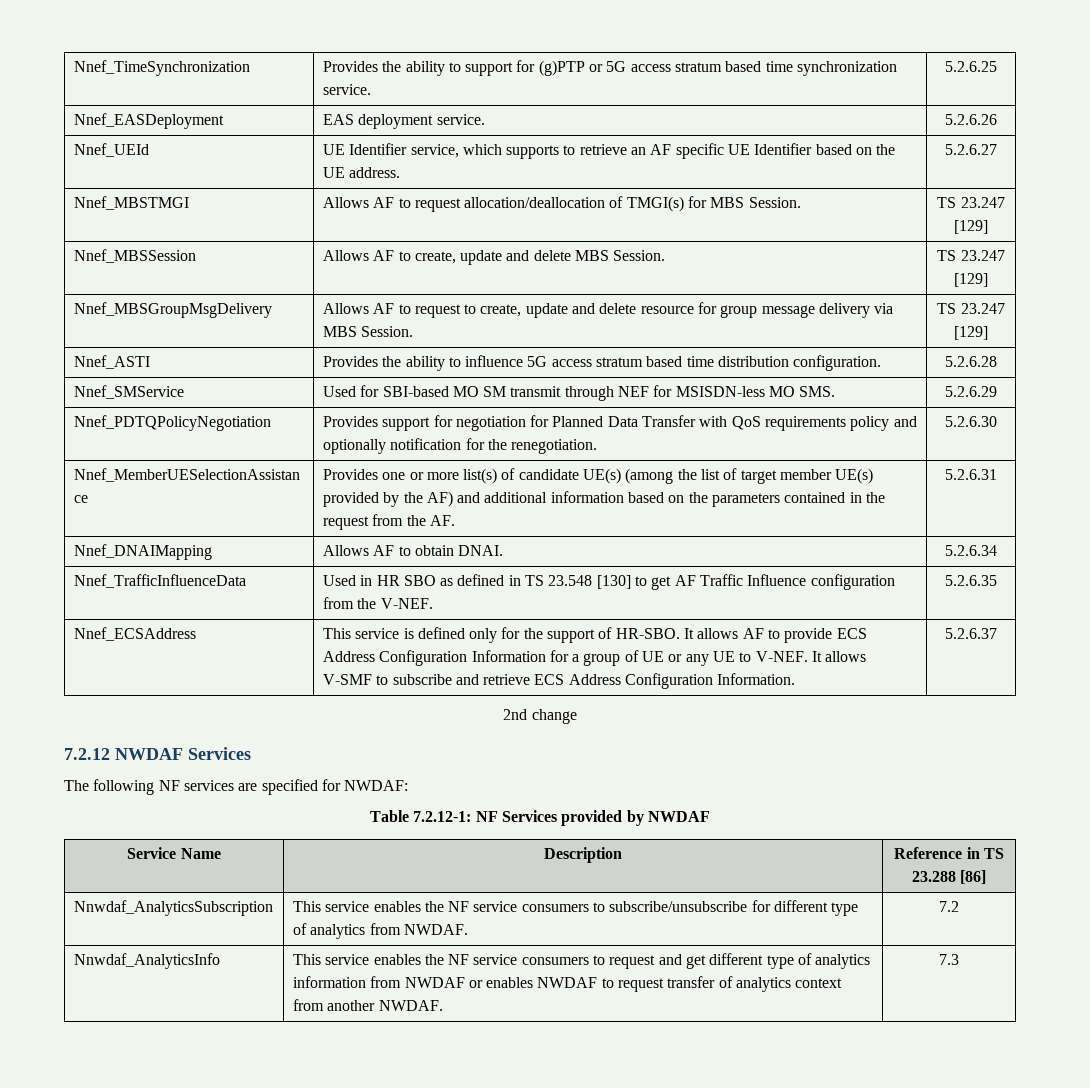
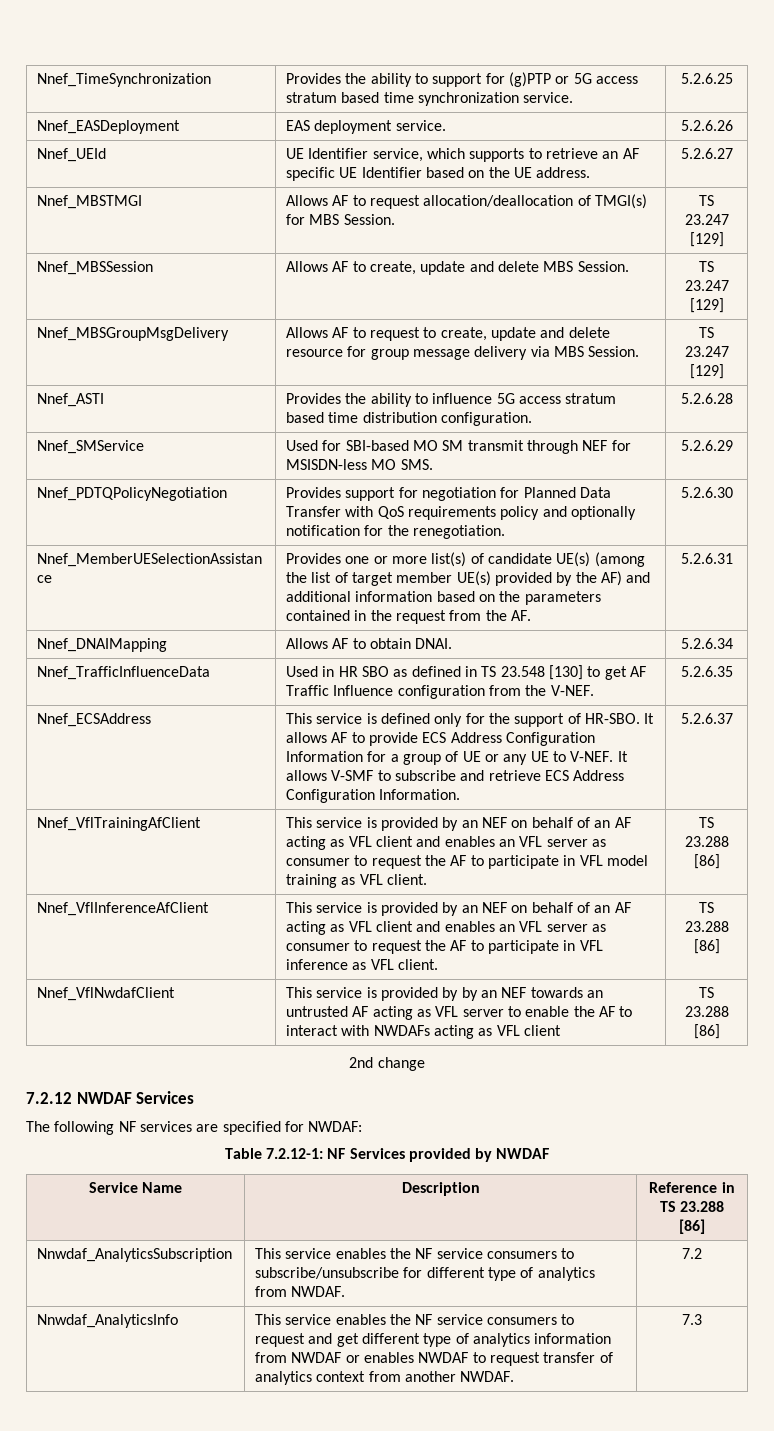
+ Nnef_VflTrainingAfClient | This service is provided by an NEF on behalf of an AF acting as VFL client and enables an VFL server as consumer to request the AF to participate in VFL model training as VFL client. | TS 23.288 [86]
+ Nnef_VflInferenceAfClient | This service is provided by an NEF on behalf of an AF acting as VFL client and enables an VFL server as consumer to request the AF to participate in VFL inference as VFL client. | TS 23.288 [86]
+ Nnef_VflNwdafClient | This service is provided by by an NEF towards an untrusted AF acting as VFL server to enable the AF to interact with NWDAFs acting as VFL client | TS 23.288 [86]

